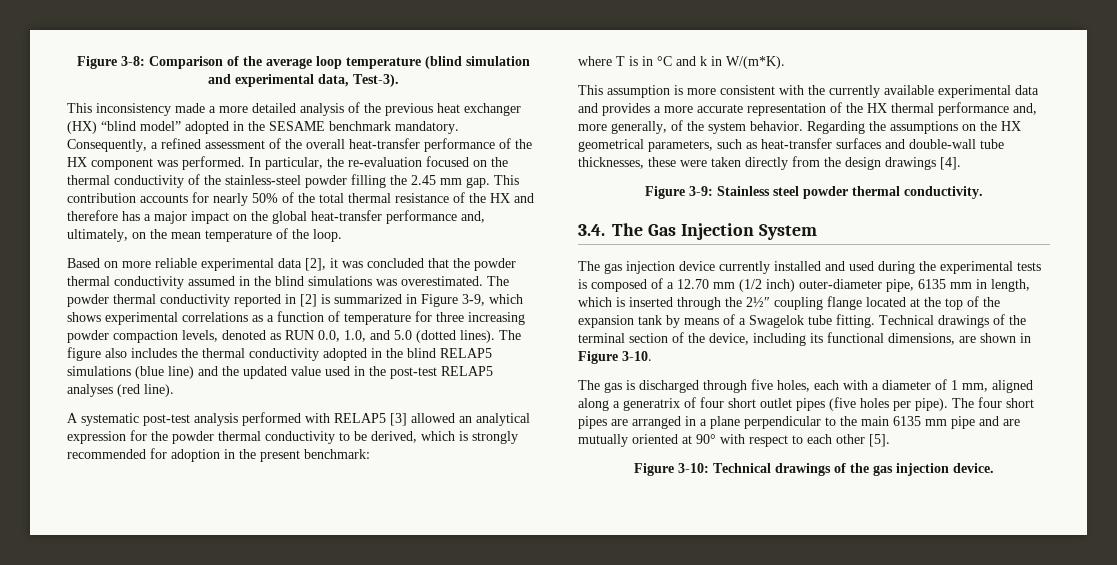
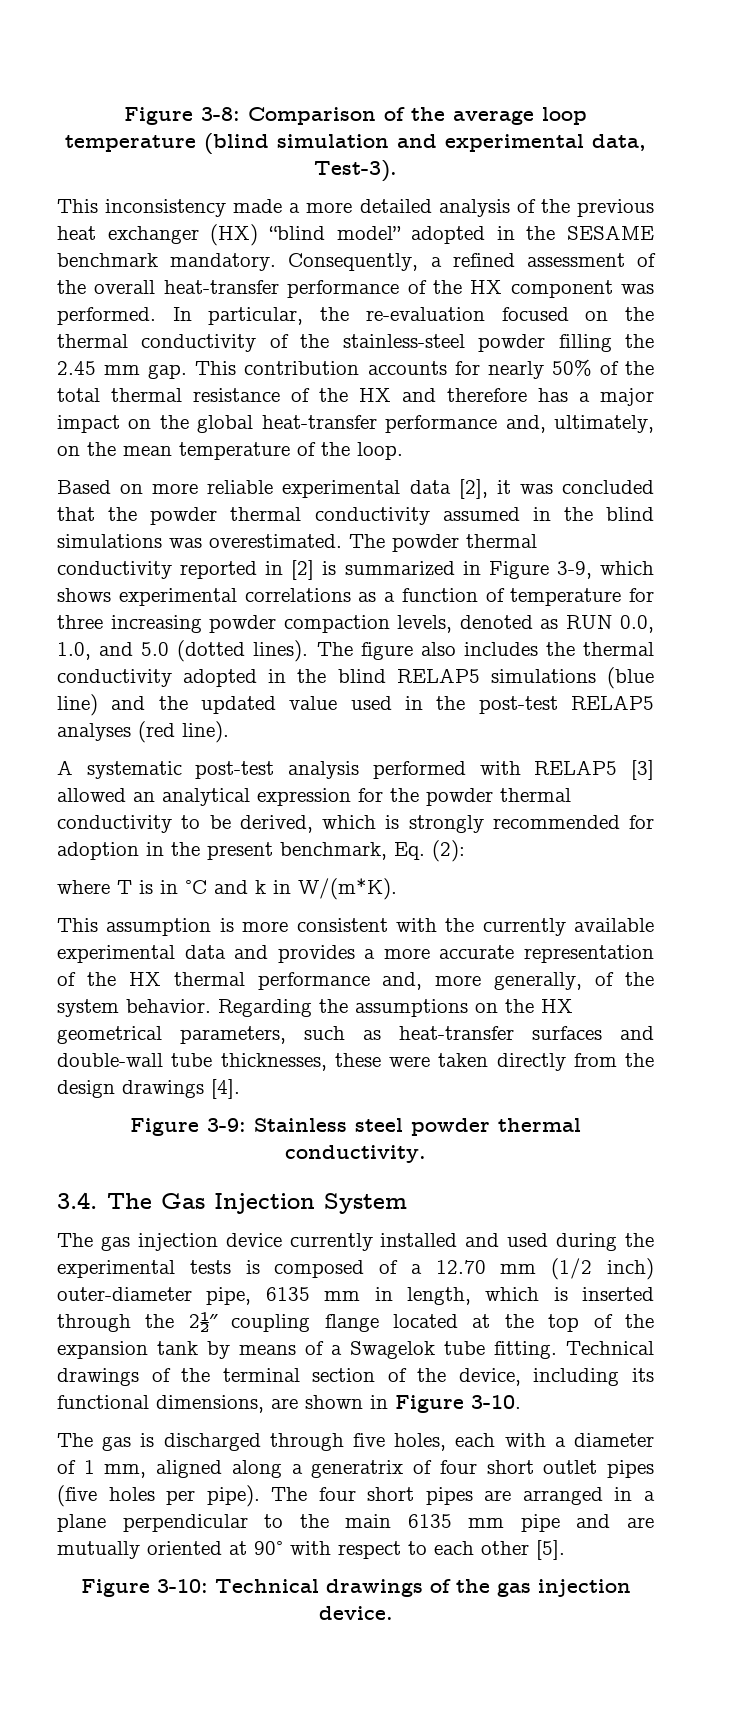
- A systematic post-test analysis performed with RELAP5 [3] allowed an analytical expression for the powder thermal conductivity to be derived, which is strongly recommended for adoption in the present benchmark:
+ A systematic post-test analysis performed with RELAP5 [3] allowed an analytical expression for the powder thermal conductivity to be derived, which is strongly recommended for adoption in the present benchmark, Eq. (2):

